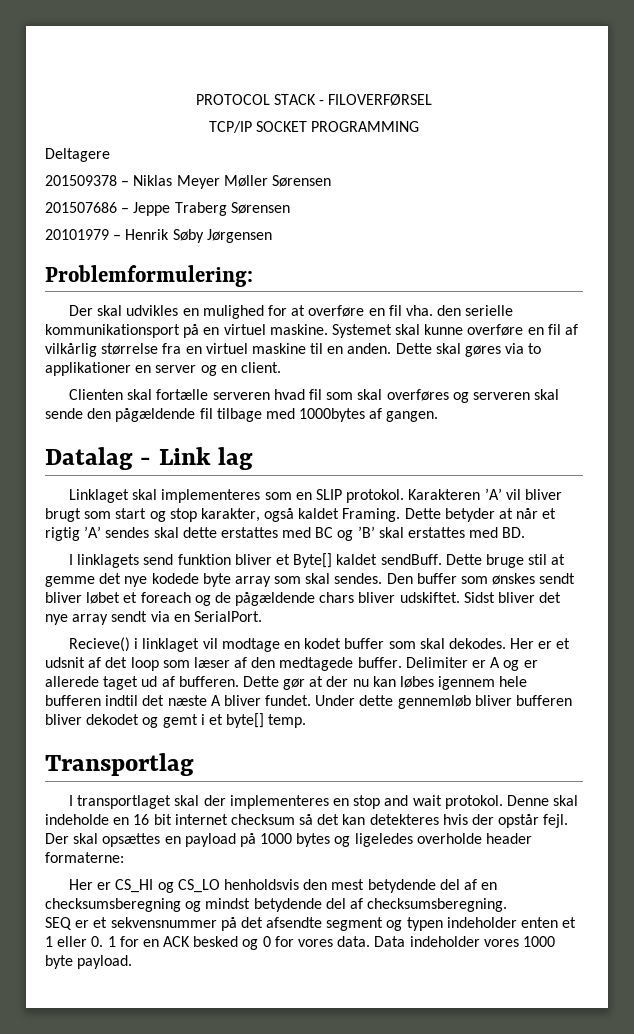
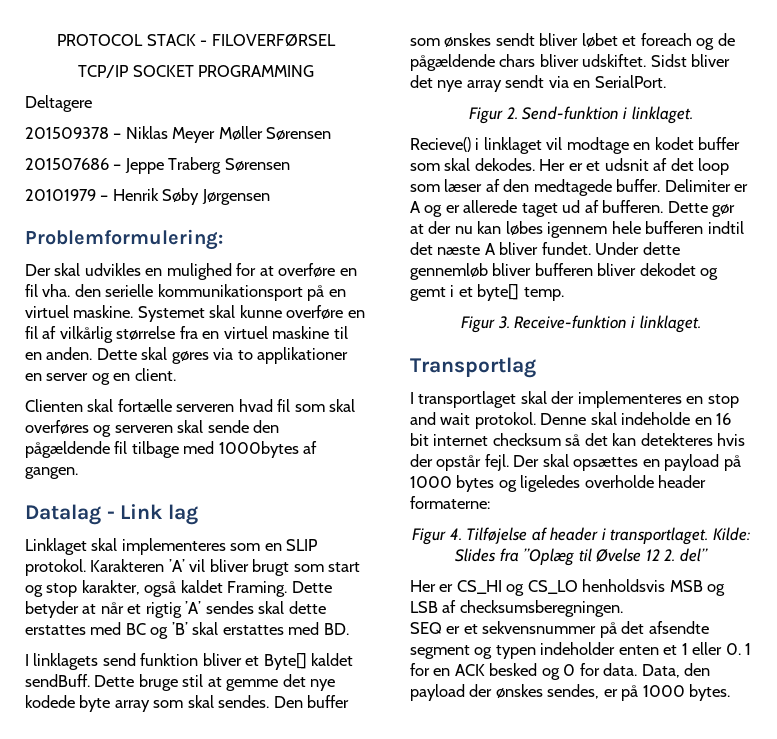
+ Figur 2. Send-funktion i linklaget.
+ Figur 3. Receive-funktion i linklaget.
+ Figur 4. Tilføjelse af header i transportlaget. Kilde: Slides fra ”Oplæg til Øvelse 12 2. del”
- Her er CS_HI og CS_LO henholdsvis den mest betydende del af en checksumsberegning og mindst betydende del af checksumsberegning.
+ Her er CS_HI og CS_LO henholdsvis MSB og LSB af checksumsberegningen.
- SEQ er et sekvensnummer på det afsendte segment og typen indeholder enten et 1 eller 0. 1 for en ACK besked og 0 for vores data. Data indeholder vores 1000 byte payload.
+ SEQ er et sekvensnummer på det afsendte segment og typen indeholder enten et 1 eller 0. 1 for en ACK besked og 0 for data. Data, den payload der ønskes sendes, er på 1000 bytes.

